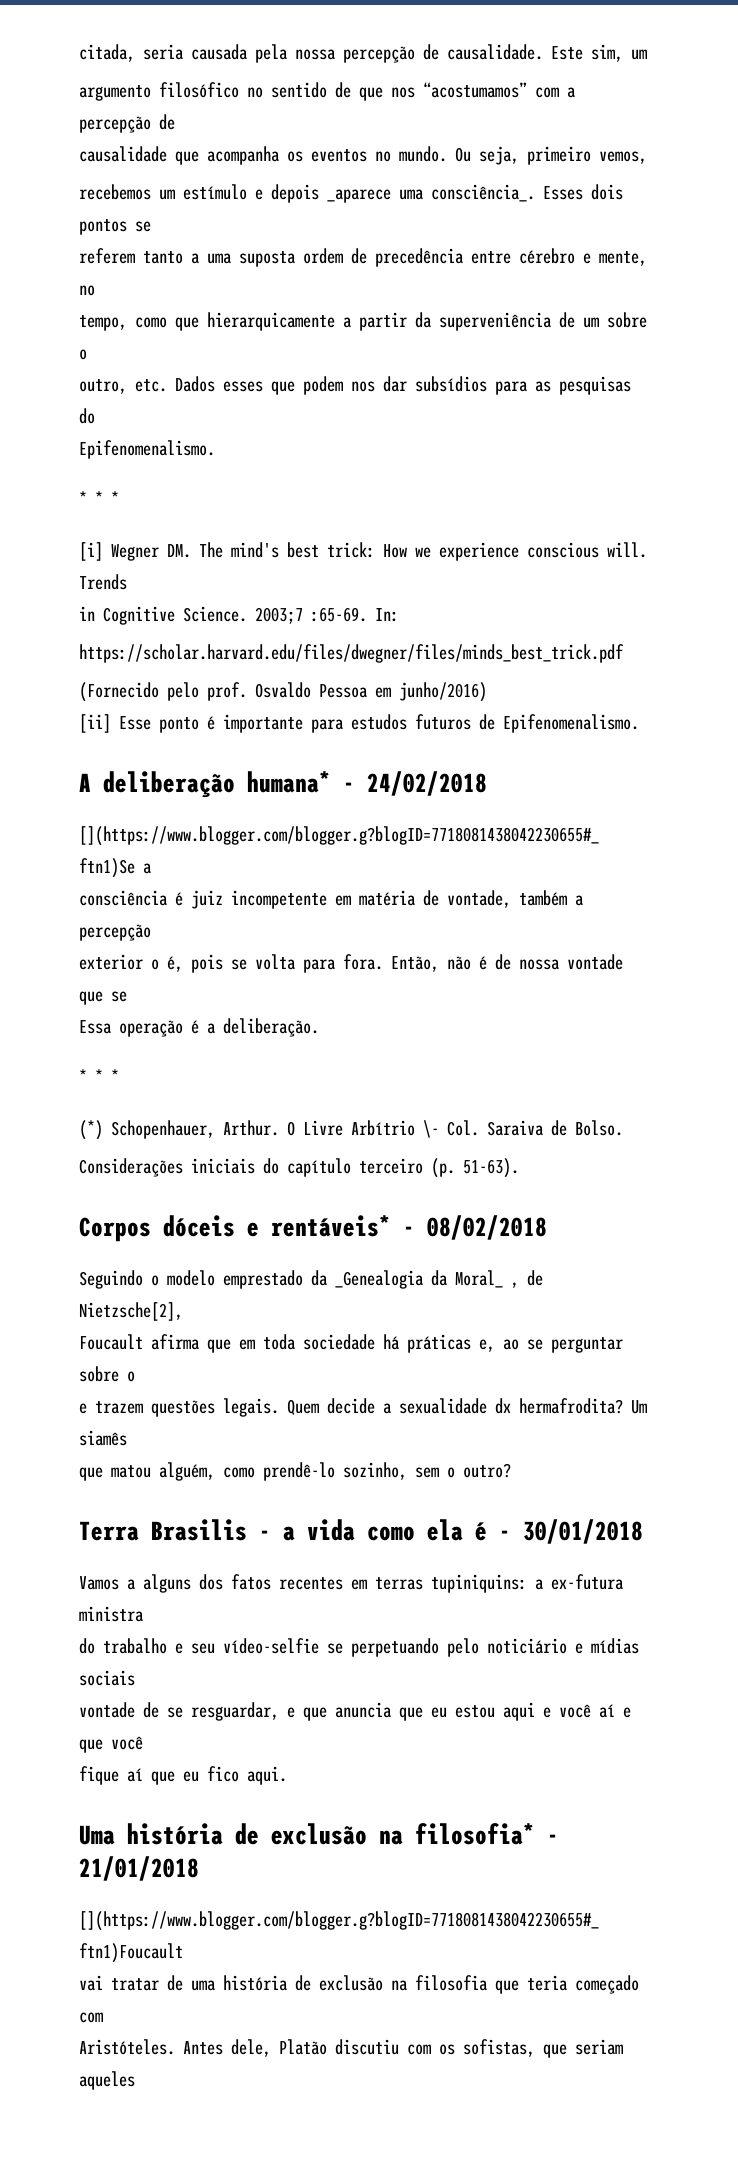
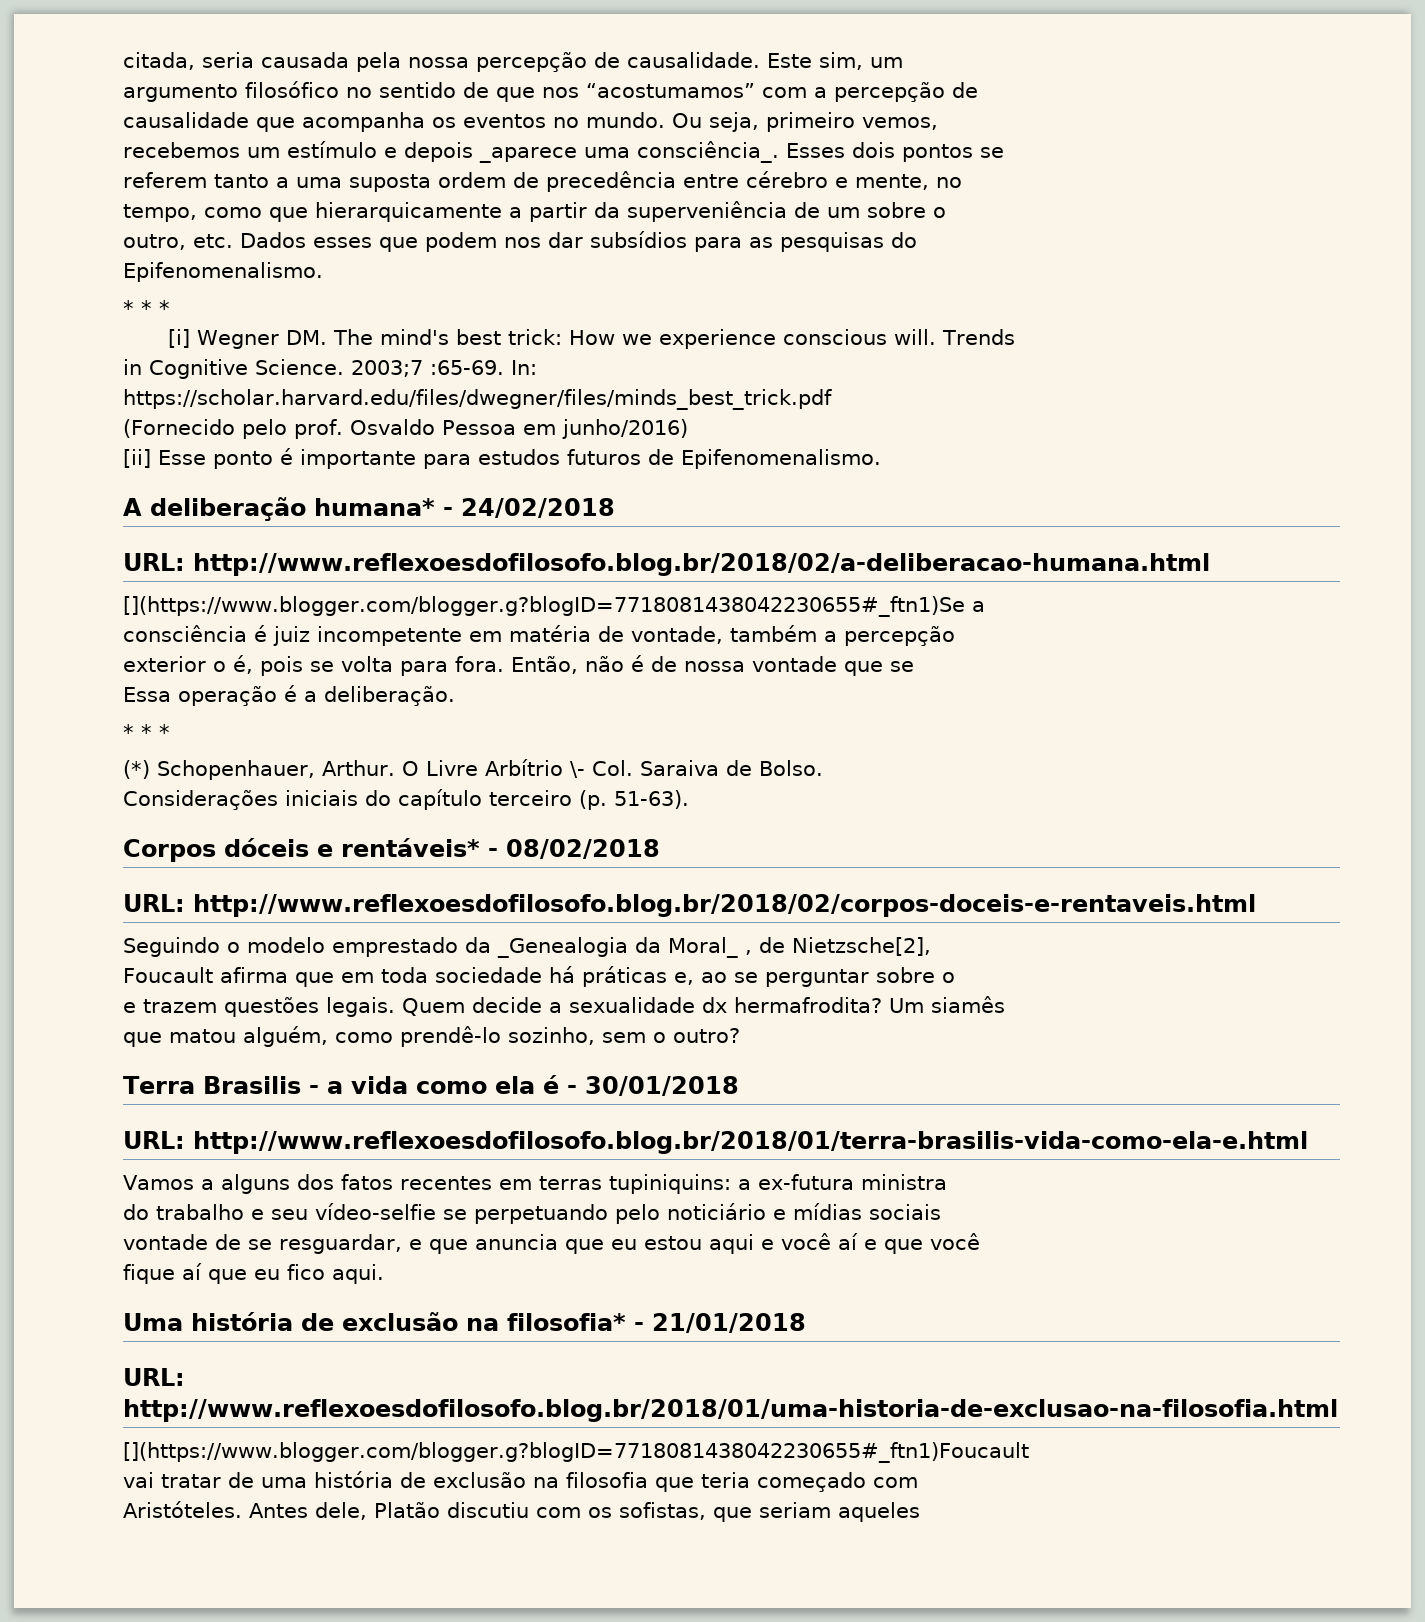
+ URL: http://www.reflexoesdofilosofo.blog.br/2018/02/a-deliberacao-humana.html
+ URL: http://www.reflexoesdofilosofo.blog.br/2018/02/corpos-doceis-e-rentaveis.html
+ URL: http://www.reflexoesdofilosofo.blog.br/2018/01/terra-brasilis-vida-como-ela-e.html
+ URL: http://www.reflexoesdofilosofo.blog.br/2018/01/uma-historia-de-exclusao-na-filosofia.html

